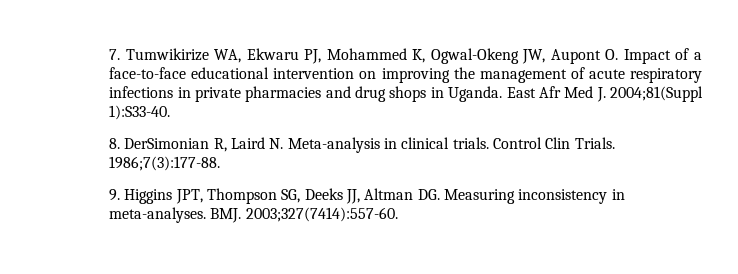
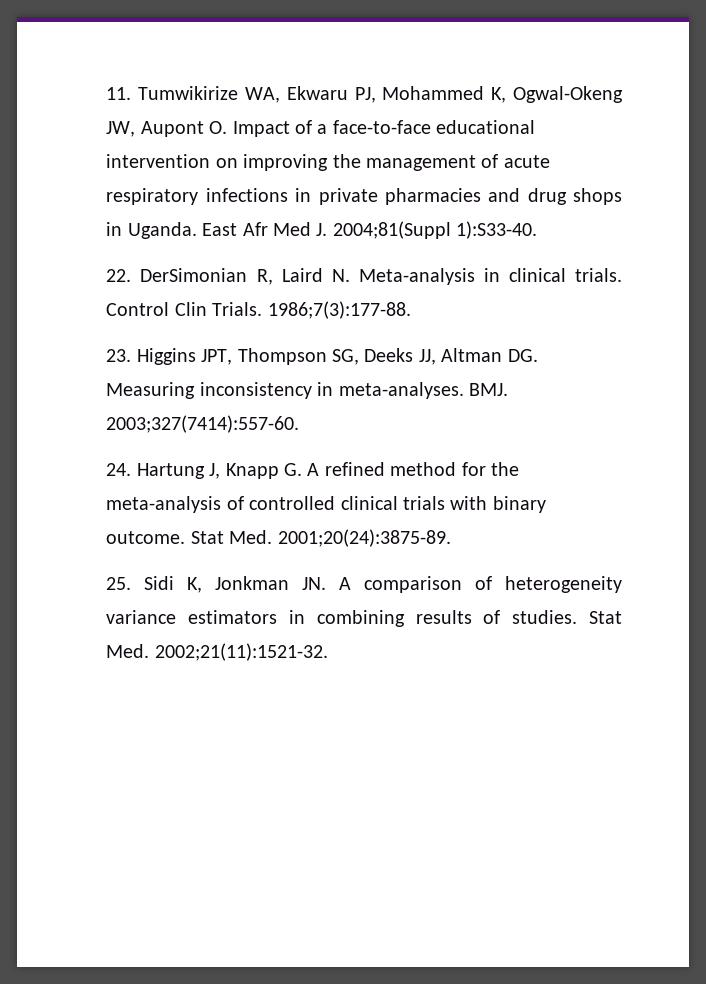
- 7. Tumwikirize WA, Ekwaru PJ, Mohammed K, Ogwal-Okeng JW, Aupont O. Impact of a face-to-face educational intervention on improving the management of acute respiratory infections in private pharmacies and drug shops in Uganda.
+ 11. Tumwikirize WA, Ekwaru PJ, Mohammed K, Ogwal-Okeng JW, Aupont O. Impact of a face-to-face educational intervention on improving the management of acute respiratory infections in private pharmacies and drug shops in Uganda.
- 8. DerSimonian R, Laird N. Meta-analysis in clinical trials.
+ 22. DerSimonian R, Laird N. Meta-analysis in clinical trials.
- 9. Higgins JPT, Thompson SG, Deeks JJ, Altman DG. Measuring inconsistency in meta-analyses.
+ 23. Higgins JPT, Thompson SG, Deeks JJ, Altman DG. Measuring inconsistency in meta-analyses.
+ 24. Hartung J, Knapp G. A refined method for the meta-analysis of controlled clinical trials with binary outcome. Stat Med. 2001;20(24):3875-89.
+ 25. Sidi K, Jonkman JN. A comparison of heterogeneity variance estimators in combining results of studies. Stat Med. 2002;21(11):1521-32.

